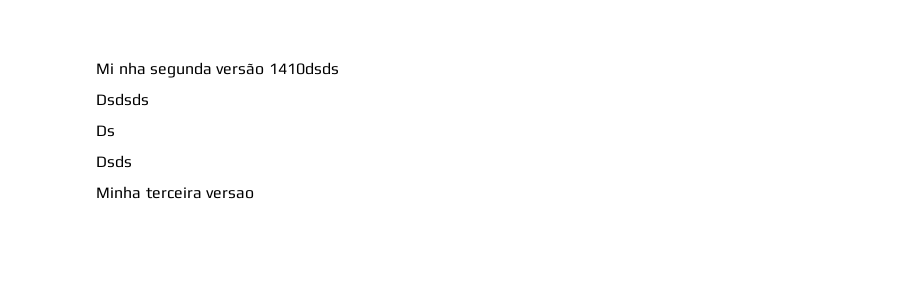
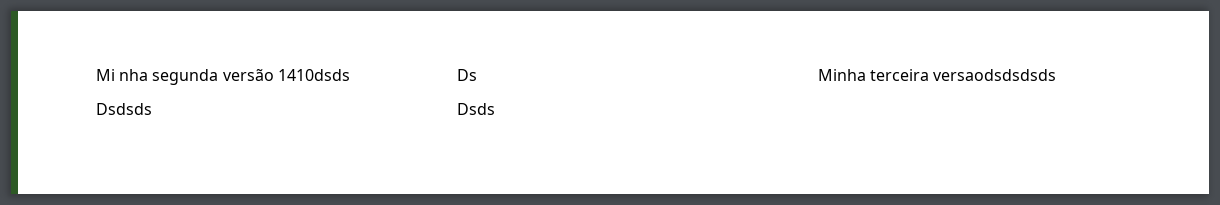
- Minha terceira versao
+ Minha terceira versaodsdsdsds

